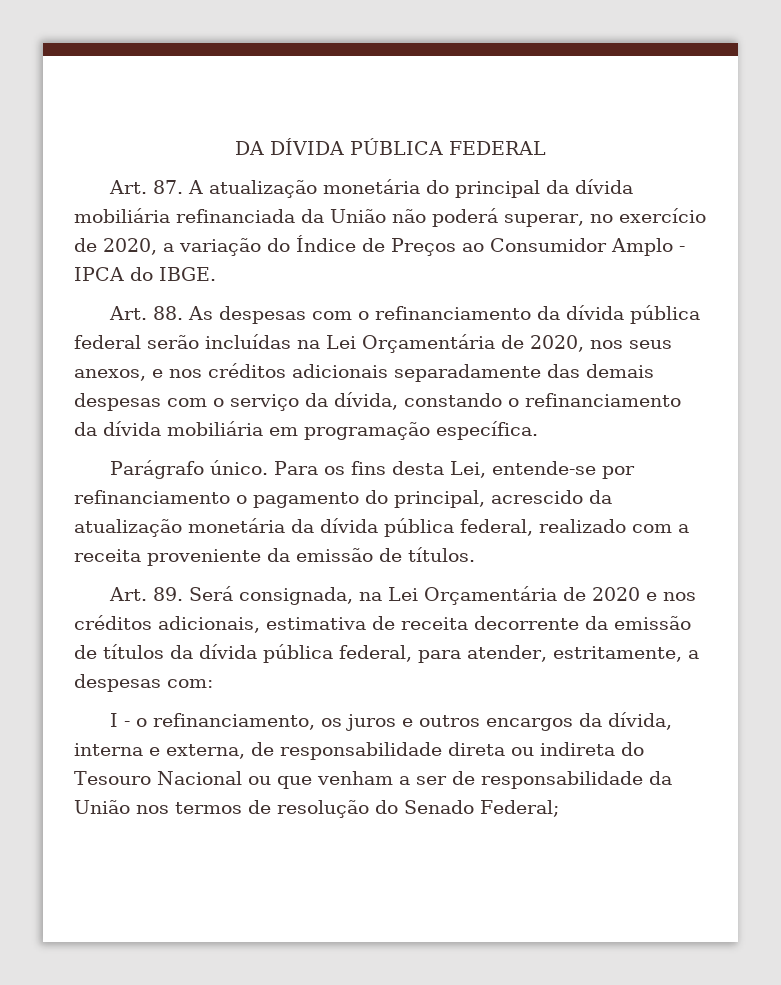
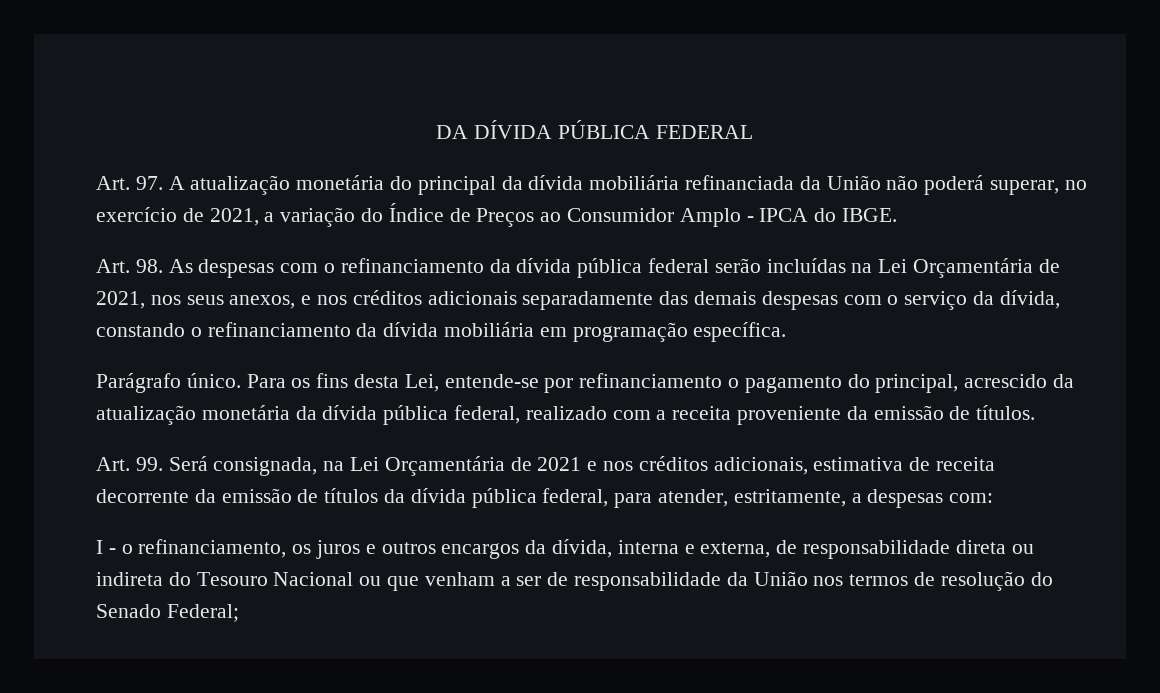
- Art. 87. A atualização monetária do principal da dívida mobiliária refinanciada da União não poderá superar, no exercício de 2020, a variação do Índice de Preços ao Consumidor Amplo - IPCA do IBGE.
+ Art. 97. A atualização monetária do principal da dívida mobiliária refinanciada da União não poderá superar, no exercício de 2021, a variação do Índice de Preços ao Consumidor Amplo - IPCA do IBGE.
- Art. 88. As despesas com o refinanciamento da dívida pública federal serão incluídas na Lei Orçamentária de 2020, nos seus anexos, e nos créditos adicionais separadamente das demais despesas com o serviço da dívida, constando o refinanciamento da dívida mobiliária em programação específica.
+ Art. 98. As despesas com o refinanciamento da dívida pública federal serão incluídas na Lei Orçamentária de 2021, nos seus anexos, e nos créditos adicionais separadamente das demais despesas com o serviço da dívida, constando o refinanciamento da dívida mobiliária em programação específica.
- Art. 89. Será consignada, na Lei Orçamentária de 2020 e nos créditos adicionais, estimativa de receita decorrente da emissão de títulos da dívida pública federal, para atender, estritamente, a despesas com:
+ Art. 99. Será consignada, na Lei Orçamentária de 2021 e nos créditos adicionais, estimativa de receita decorrente da emissão de títulos da dívida pública federal, para atender, estritamente, a despesas com:

